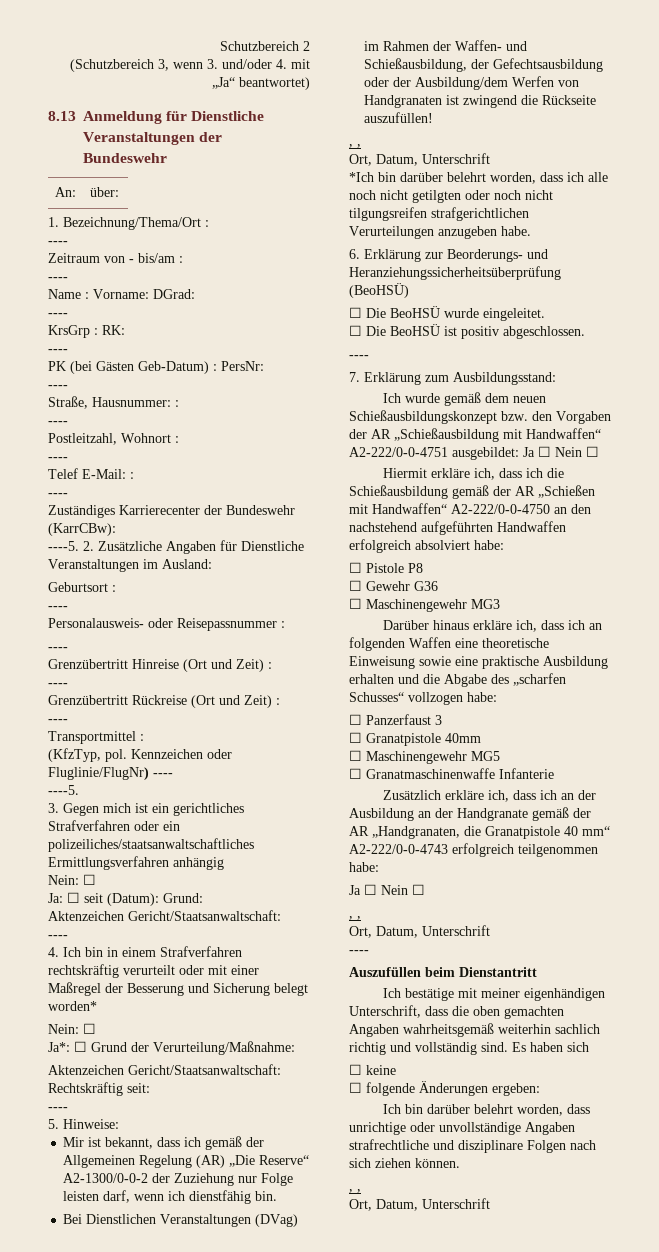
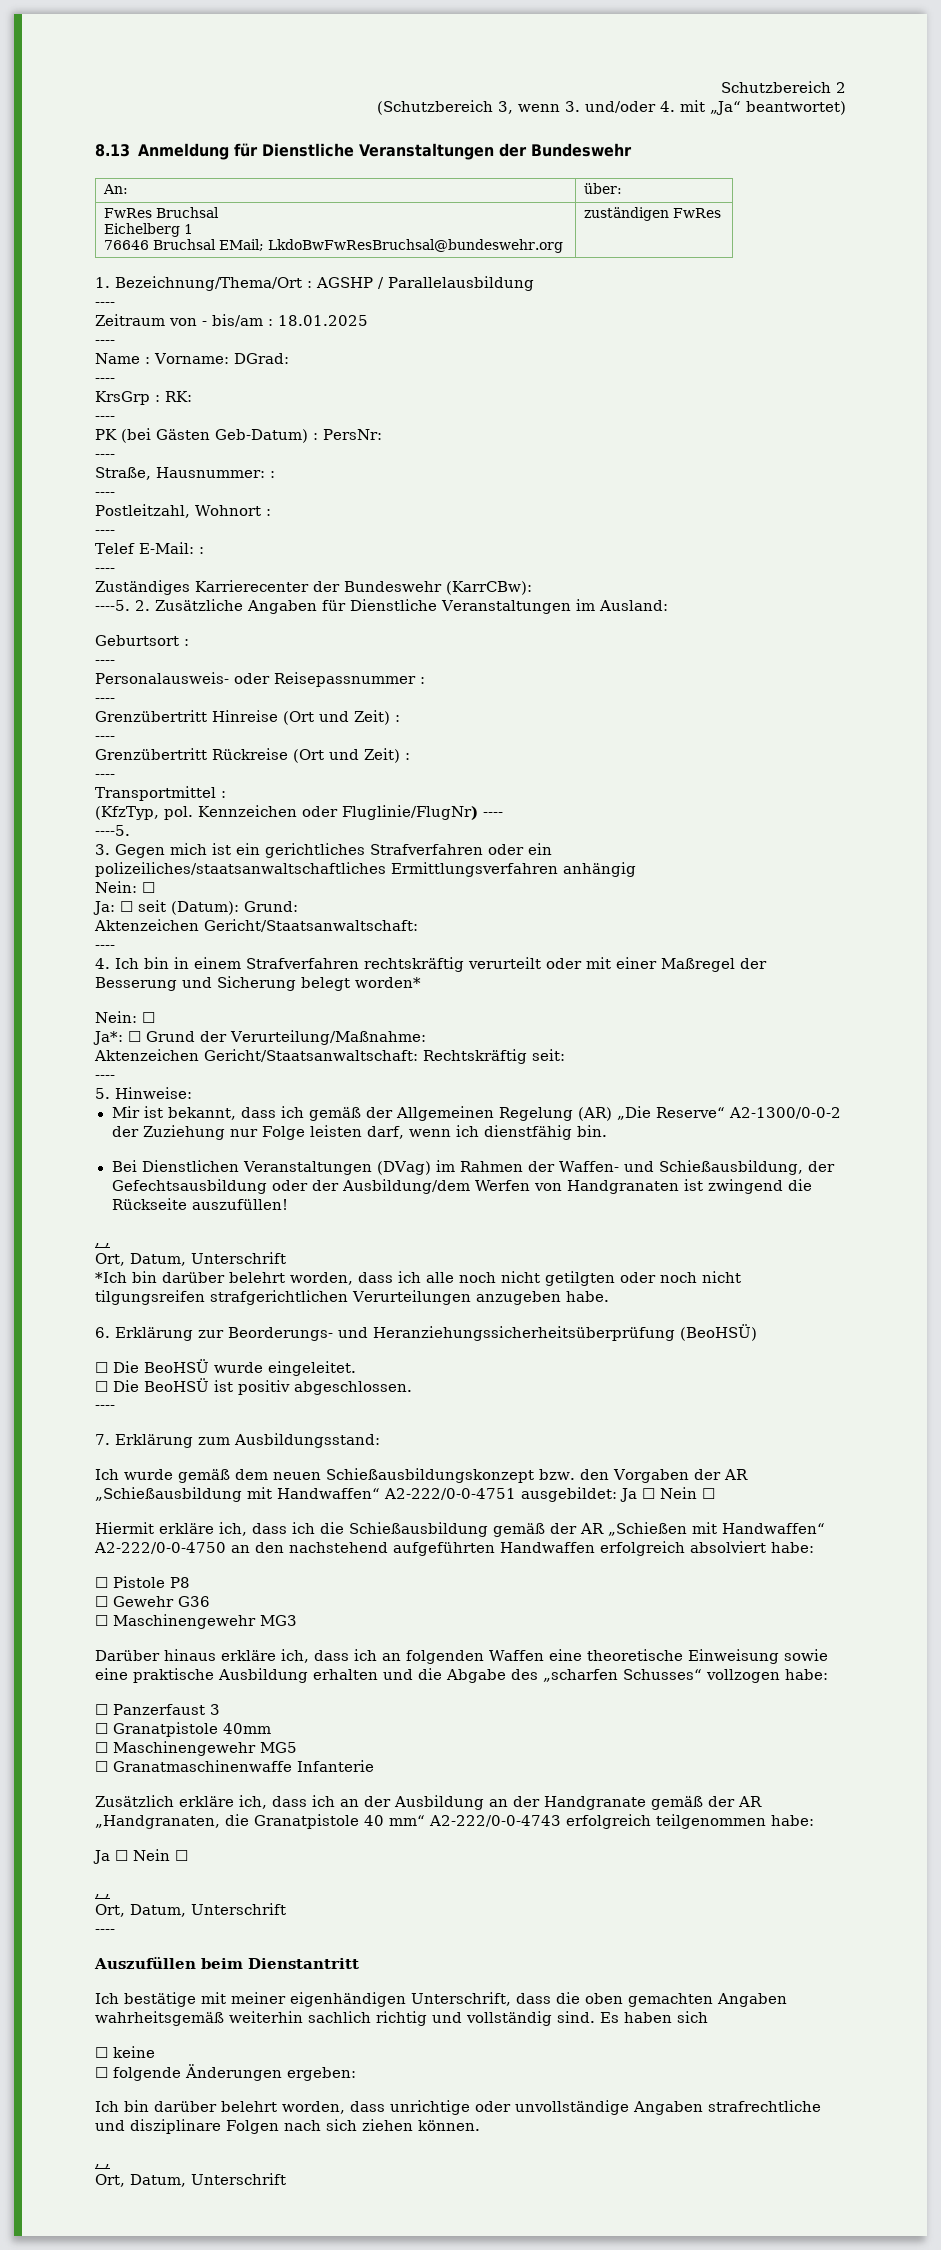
+ FwRes Bruchsal
+ Eichelberg 1
+ 76646 Bruchsal EMail; LkdoBwFwResBruchsal@bundeswehr.org | zuständigen FwRes
- 1. Bezeichnung/Thema/Ort :
+ 1. Bezeichnung/Thema/Ort : AGSHP / Parallelausbildung
- Zeitraum von - bis/am :
+ Zeitraum von - bis/am : 18.01.2025

